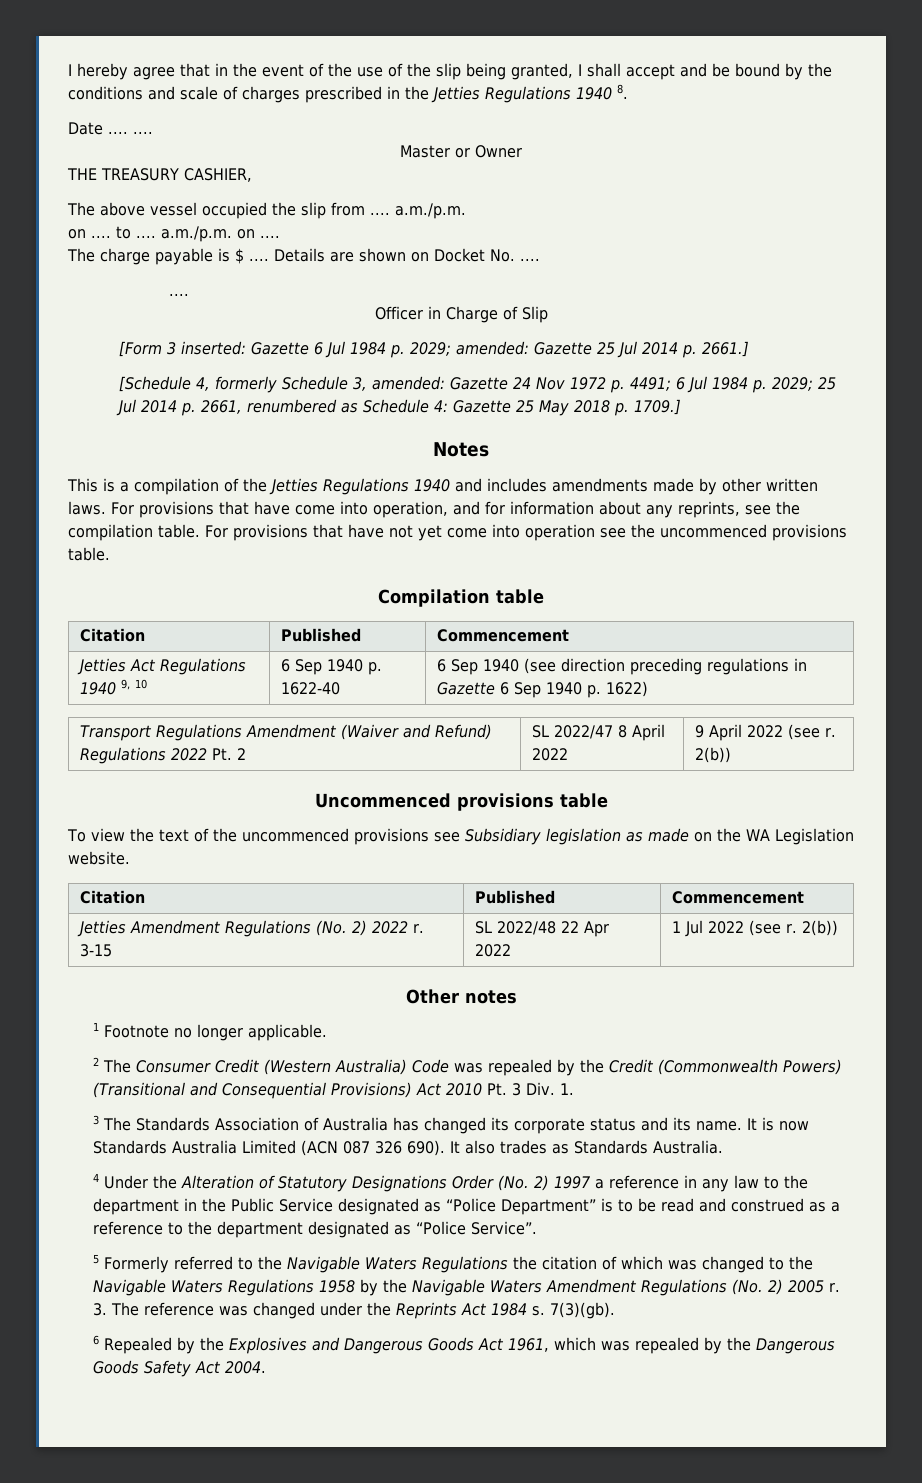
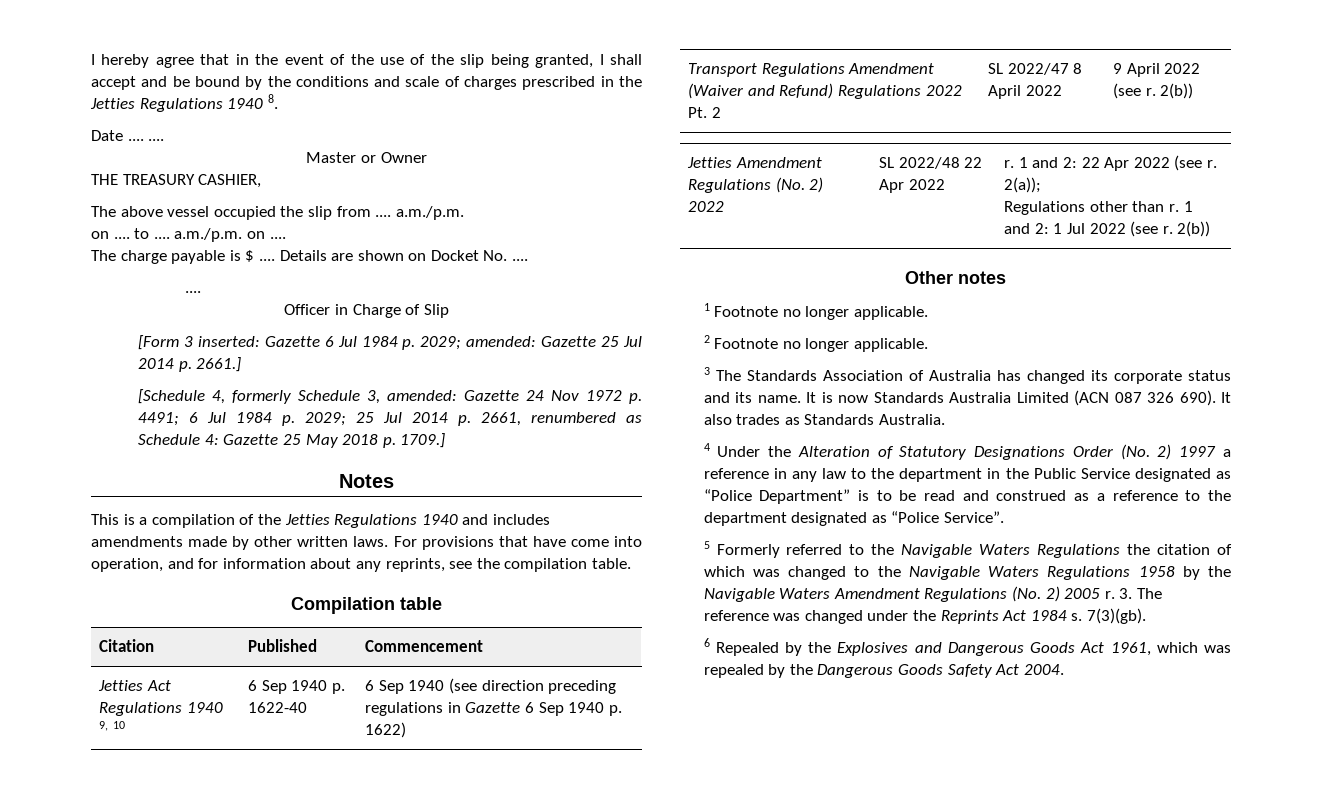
- For provisions that have not yet come into operation see the uncommenced provisions table.
- Uncommenced provisions table
- To view the text of the uncommenced provisions see Subsidiary legislation as made on the WA Legislation website.
- Citation | Published | Commencement
- Jetties Amendment Regulations (No. 2) 2022 r. 3-15 | SL 2022/48 22 Apr 2022 | 1 Jul 2022 (see r. 2(b))
+ Jetties Amendment Regulations (No. 2) 2022 | SL 2022/48 22 Apr 2022 | r. 1 and 2: 22 Apr 2022 (see r. 2(a));
+ Regulations other than r. 1 and 2: 1 Jul 2022 (see r. 2(b))
- 2 The Consumer Credit (Western Australia) Code was repealed by the Credit (Commonwealth Powers) (Transitional and Consequential Provisions) Act 2010 Pt. 3 Div. 1.
+ 2 Footnote no longer applicable.

